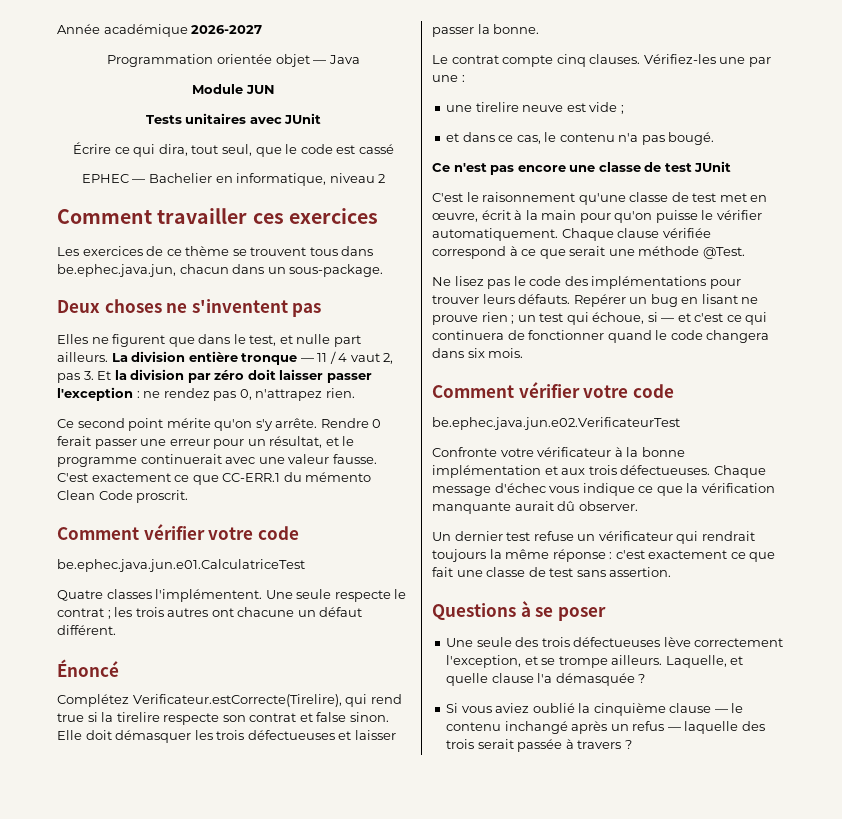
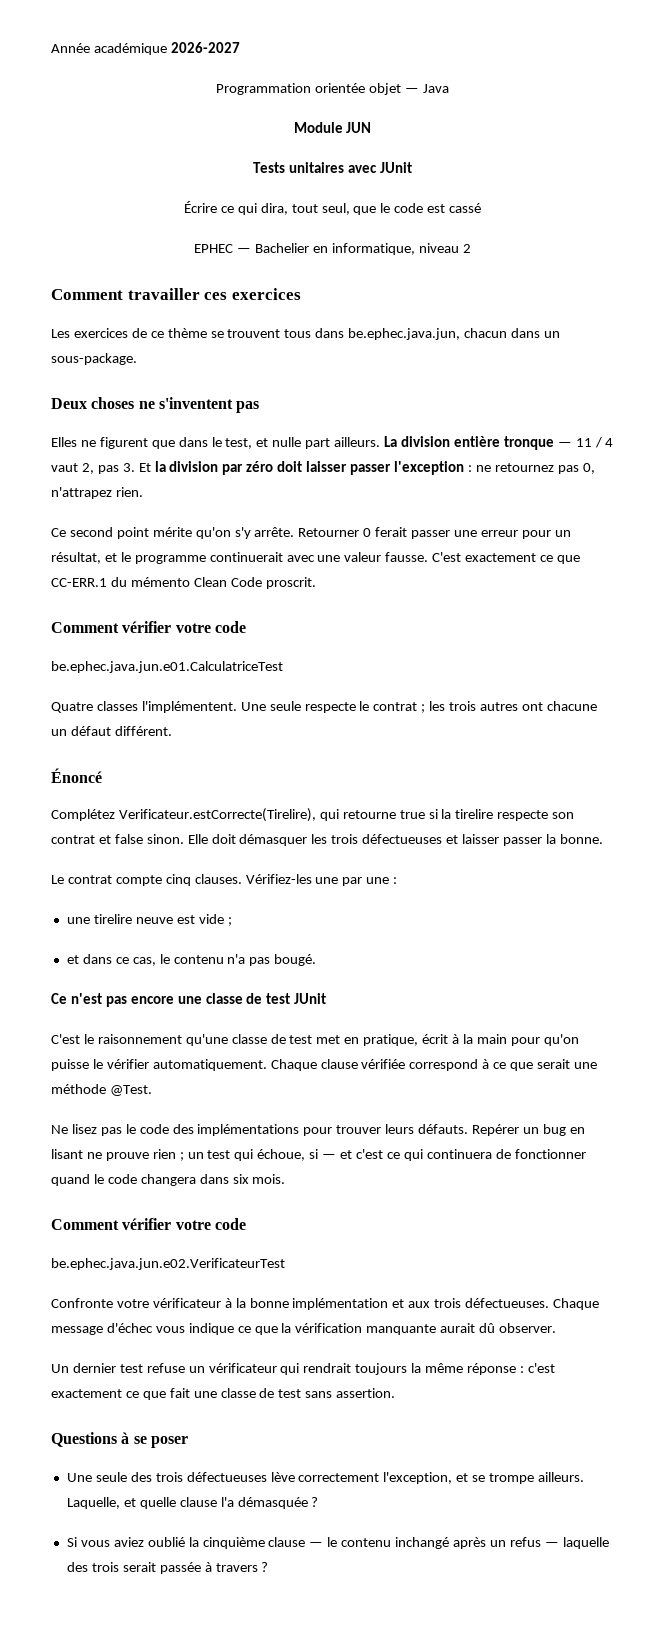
- La division entière tronque — 11 / 4 vaut 2, pas 3. Et la division par zéro doit laisser passer l'exception : ne rendez pas 0, n'attrapez rien.
+ La division entière tronque — 11 / 4 vaut 2, pas 3. Et la division par zéro doit laisser passer l'exception : ne retournez pas 0, n'attrapez rien.
- Rendre 0 ferait passer une erreur pour un résultat, et le programme continuerait avec une valeur fausse.
+ Retourner 0 ferait passer une erreur pour un résultat, et le programme continuerait avec une valeur fausse.
- Complétez Verificateur.estCorrecte(Tirelire), qui rend true si la tirelire respecte son contrat et false sinon.
+ Complétez Verificateur.estCorrecte(Tirelire), qui retourne true si la tirelire respecte son contrat et false sinon.
- C'est le raisonnement qu'une classe de test met en œuvre, écrit à la main pour qu'on puisse le vérifier automatiquement.
+ C'est le raisonnement qu'une classe de test met en pratique, écrit à la main pour qu'on puisse le vérifier automatiquement.

